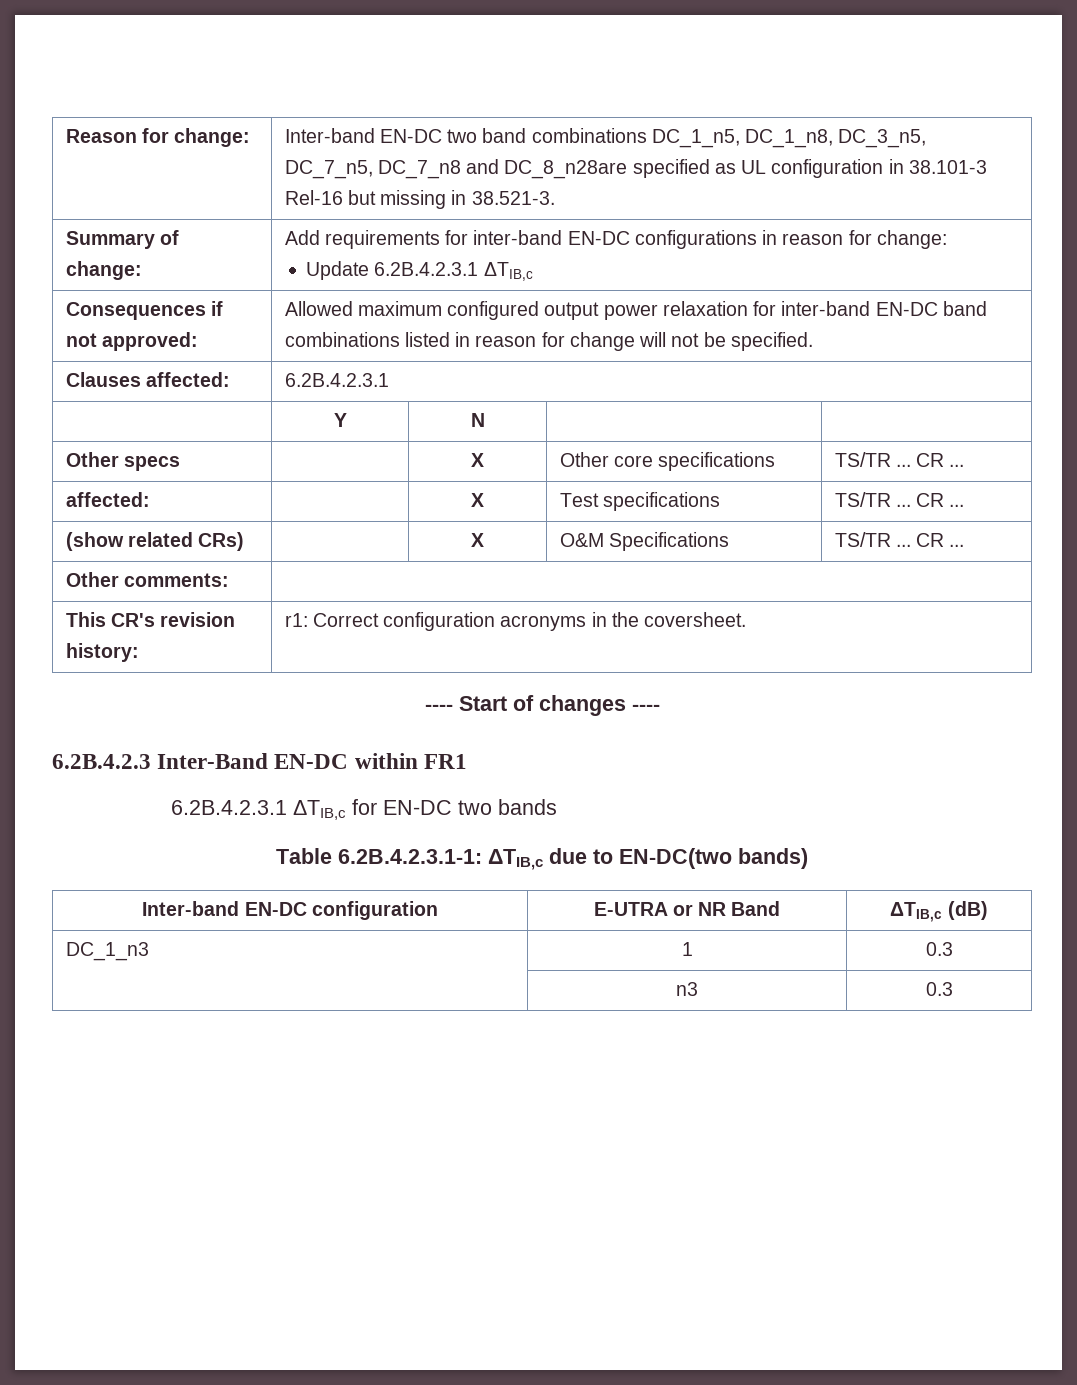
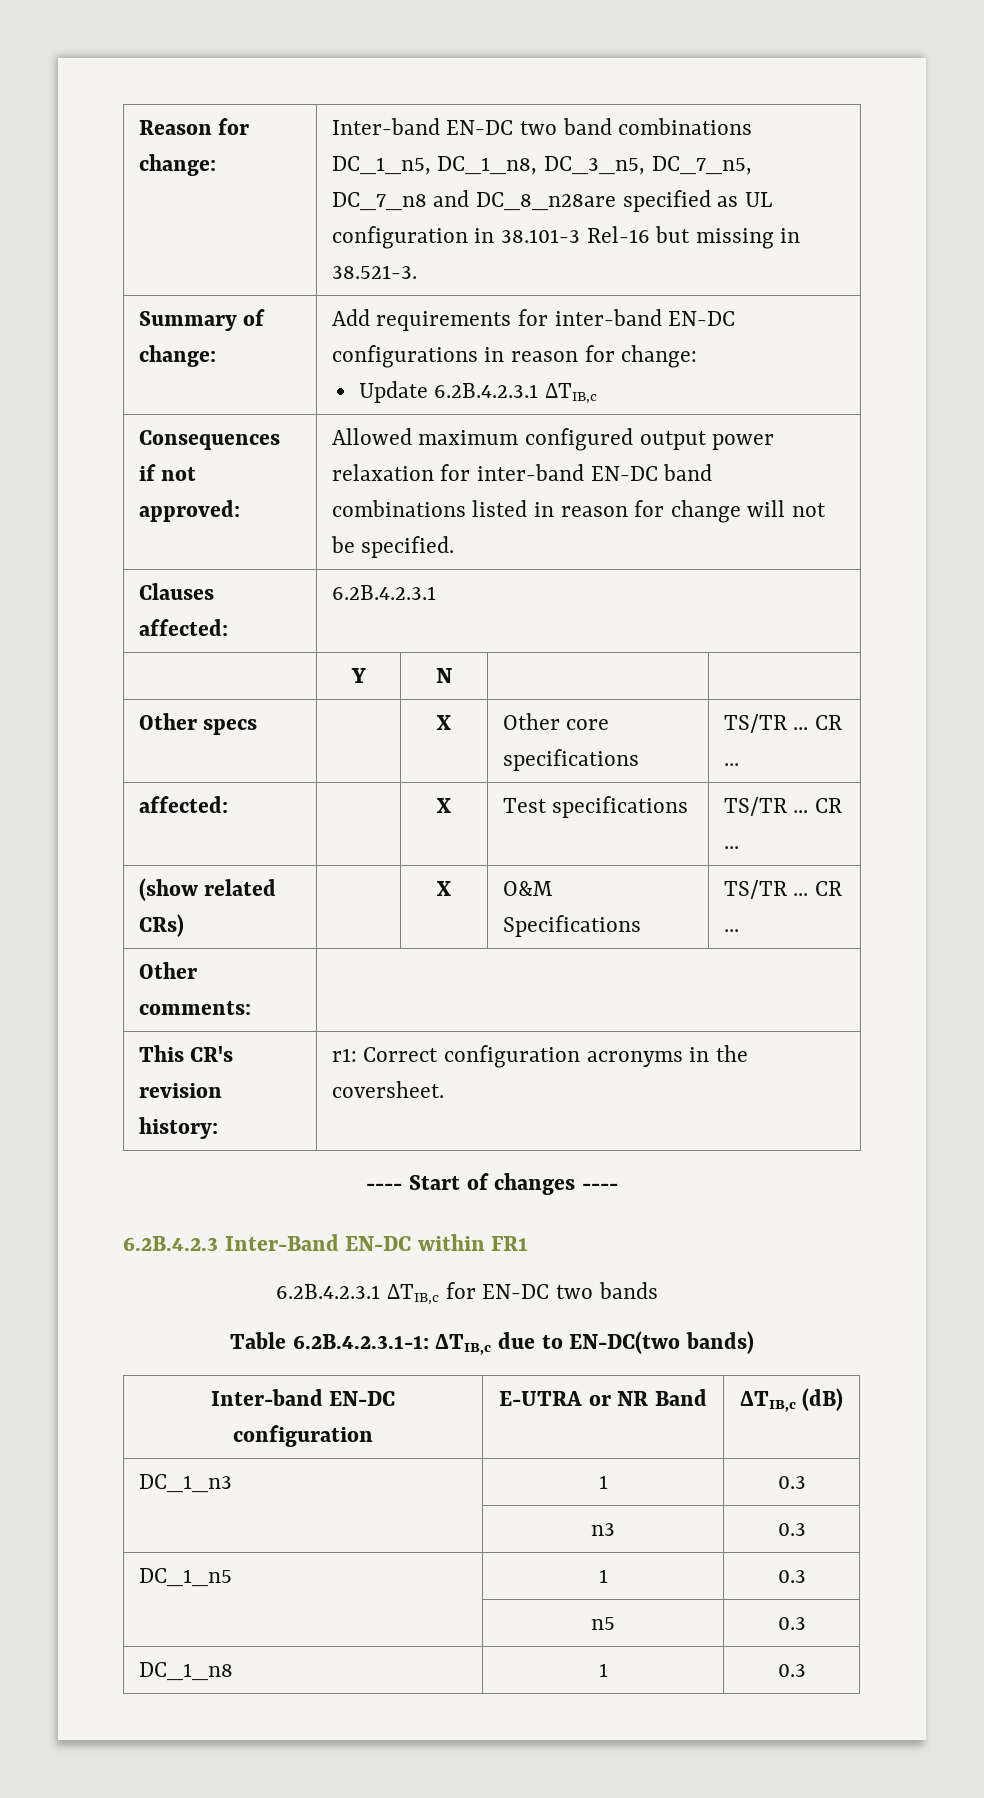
+ DC_1_n5 | 1 | 0.3
+ | n5 | 0.3
+ DC_1_n8 | 1 | 0.3

